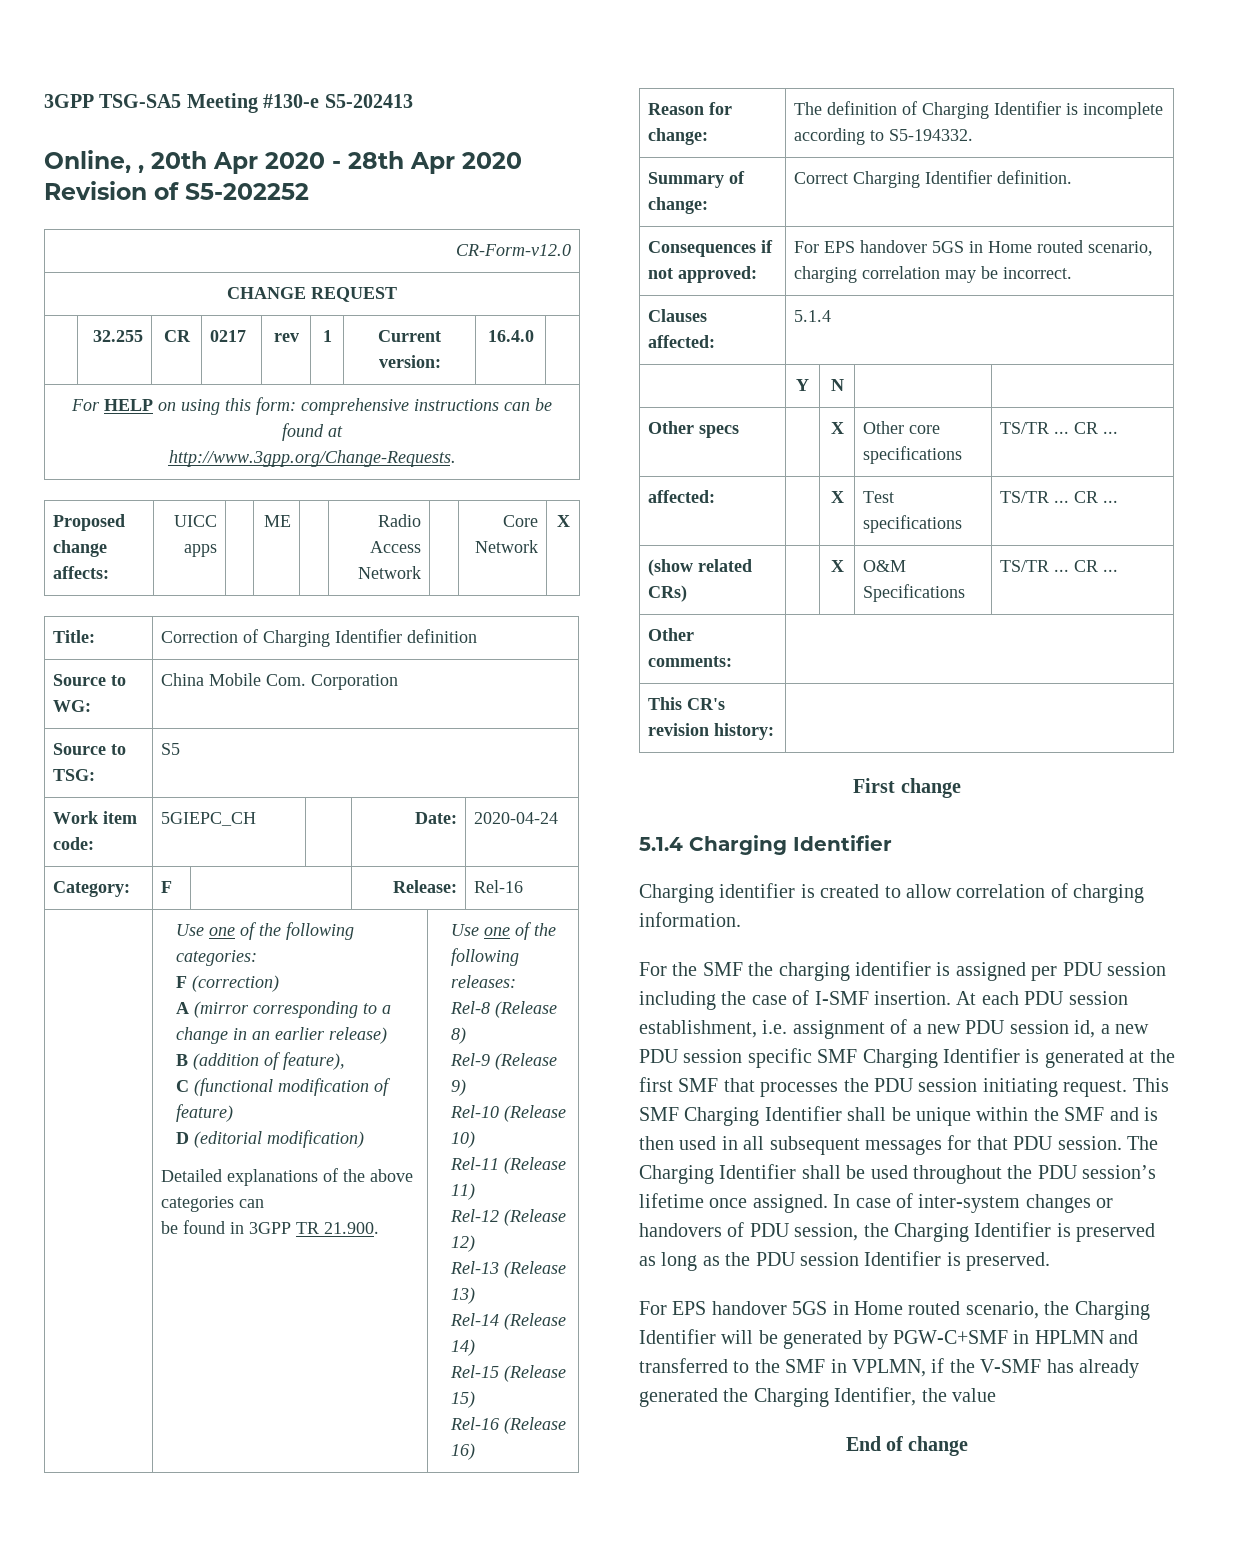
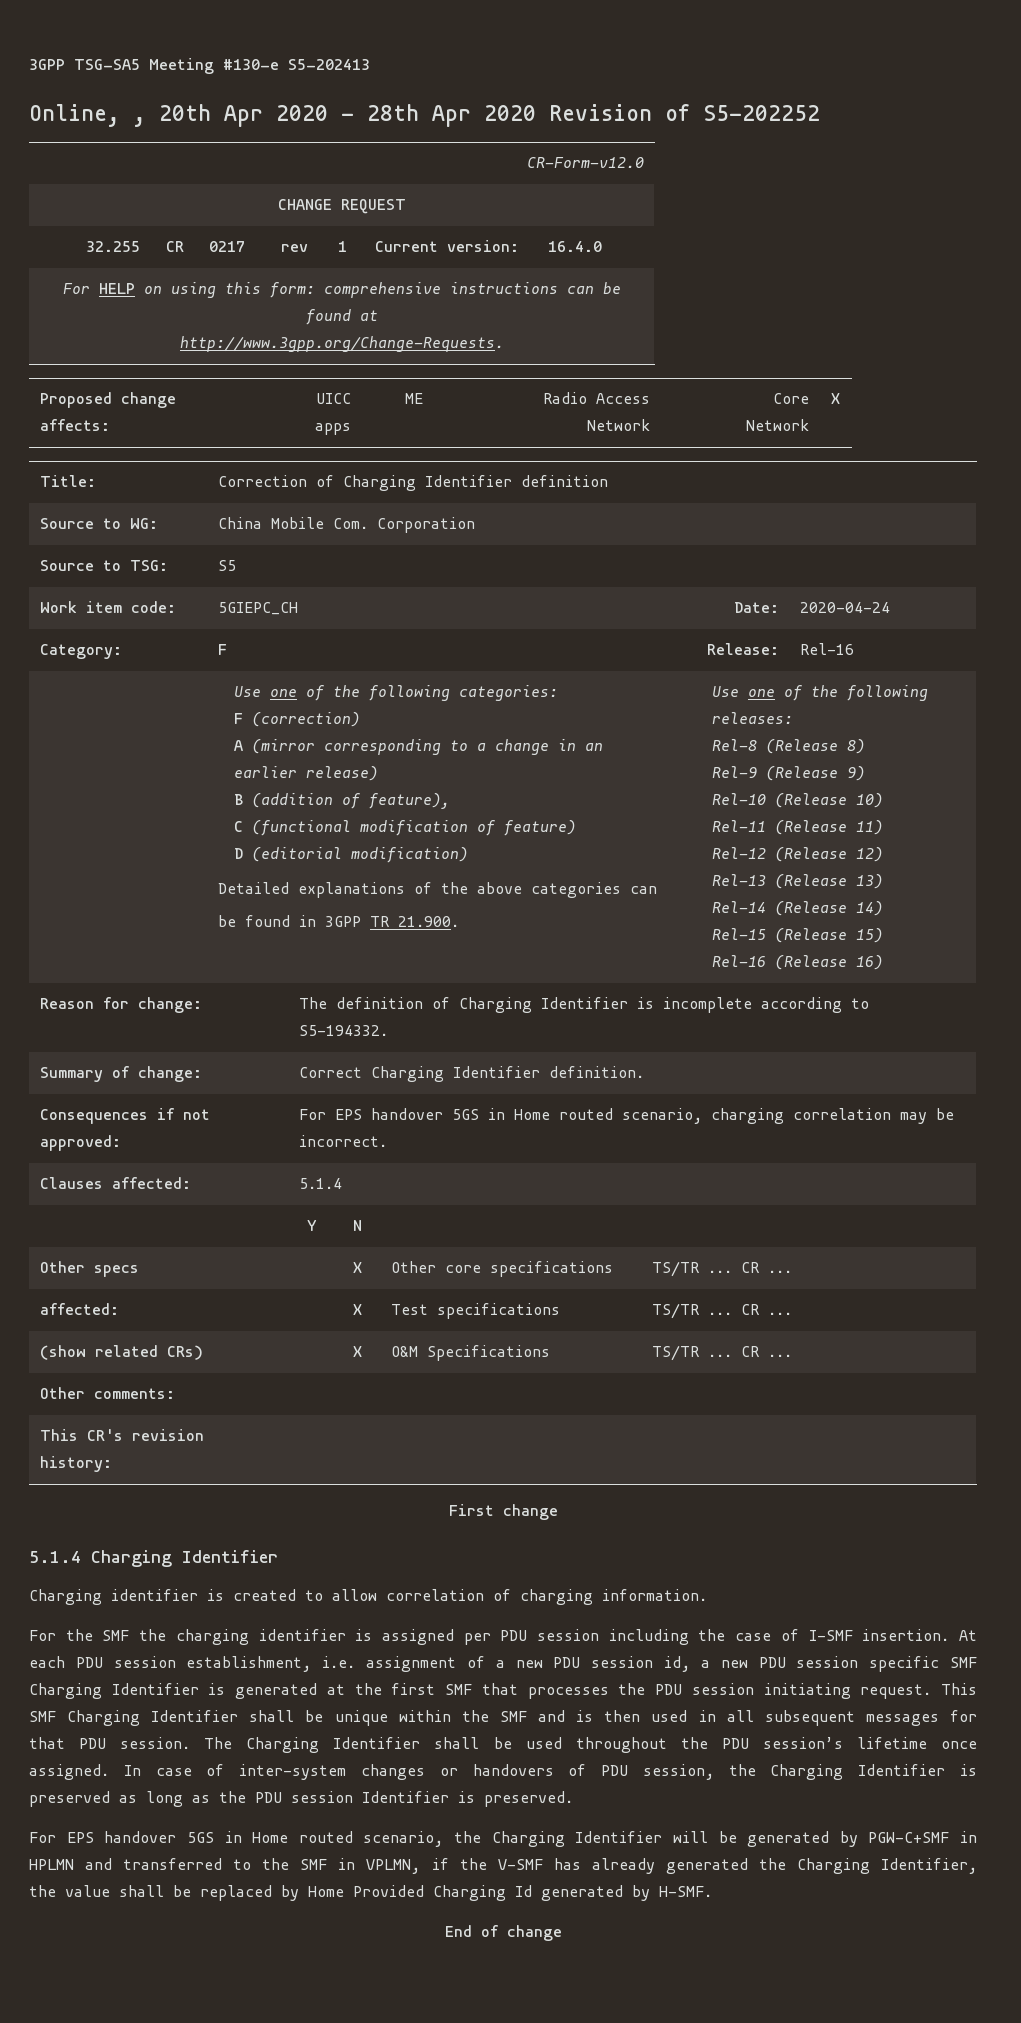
- For EPS handover 5GS in Home routed scenario, the Charging Identifier will be generated by PGW-C+SMF in HPLMN and transferred to the SMF in VPLMN, if the V-SMF has already generated the Charging Identifier, the value
+ For EPS handover 5GS in Home routed scenario, the Charging Identifier will be generated by PGW-C+SMF in HPLMN and transferred to the SMF in VPLMN, if the V-SMF has already generated the Charging Identifier, the value shall be replaced by Home Provided Charging Id generated by H-SMF.

